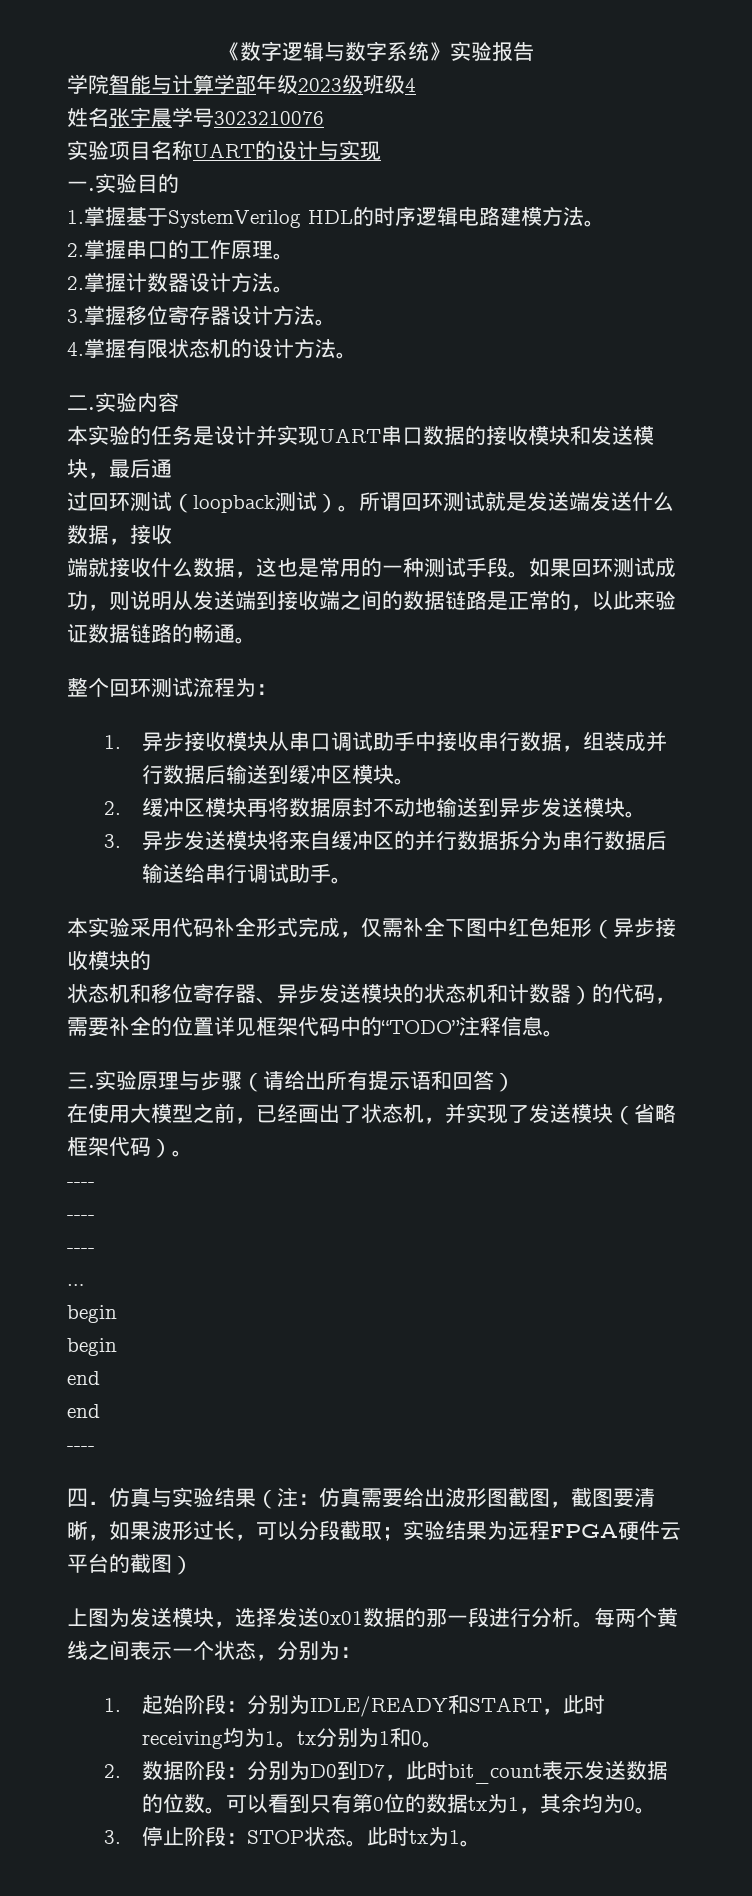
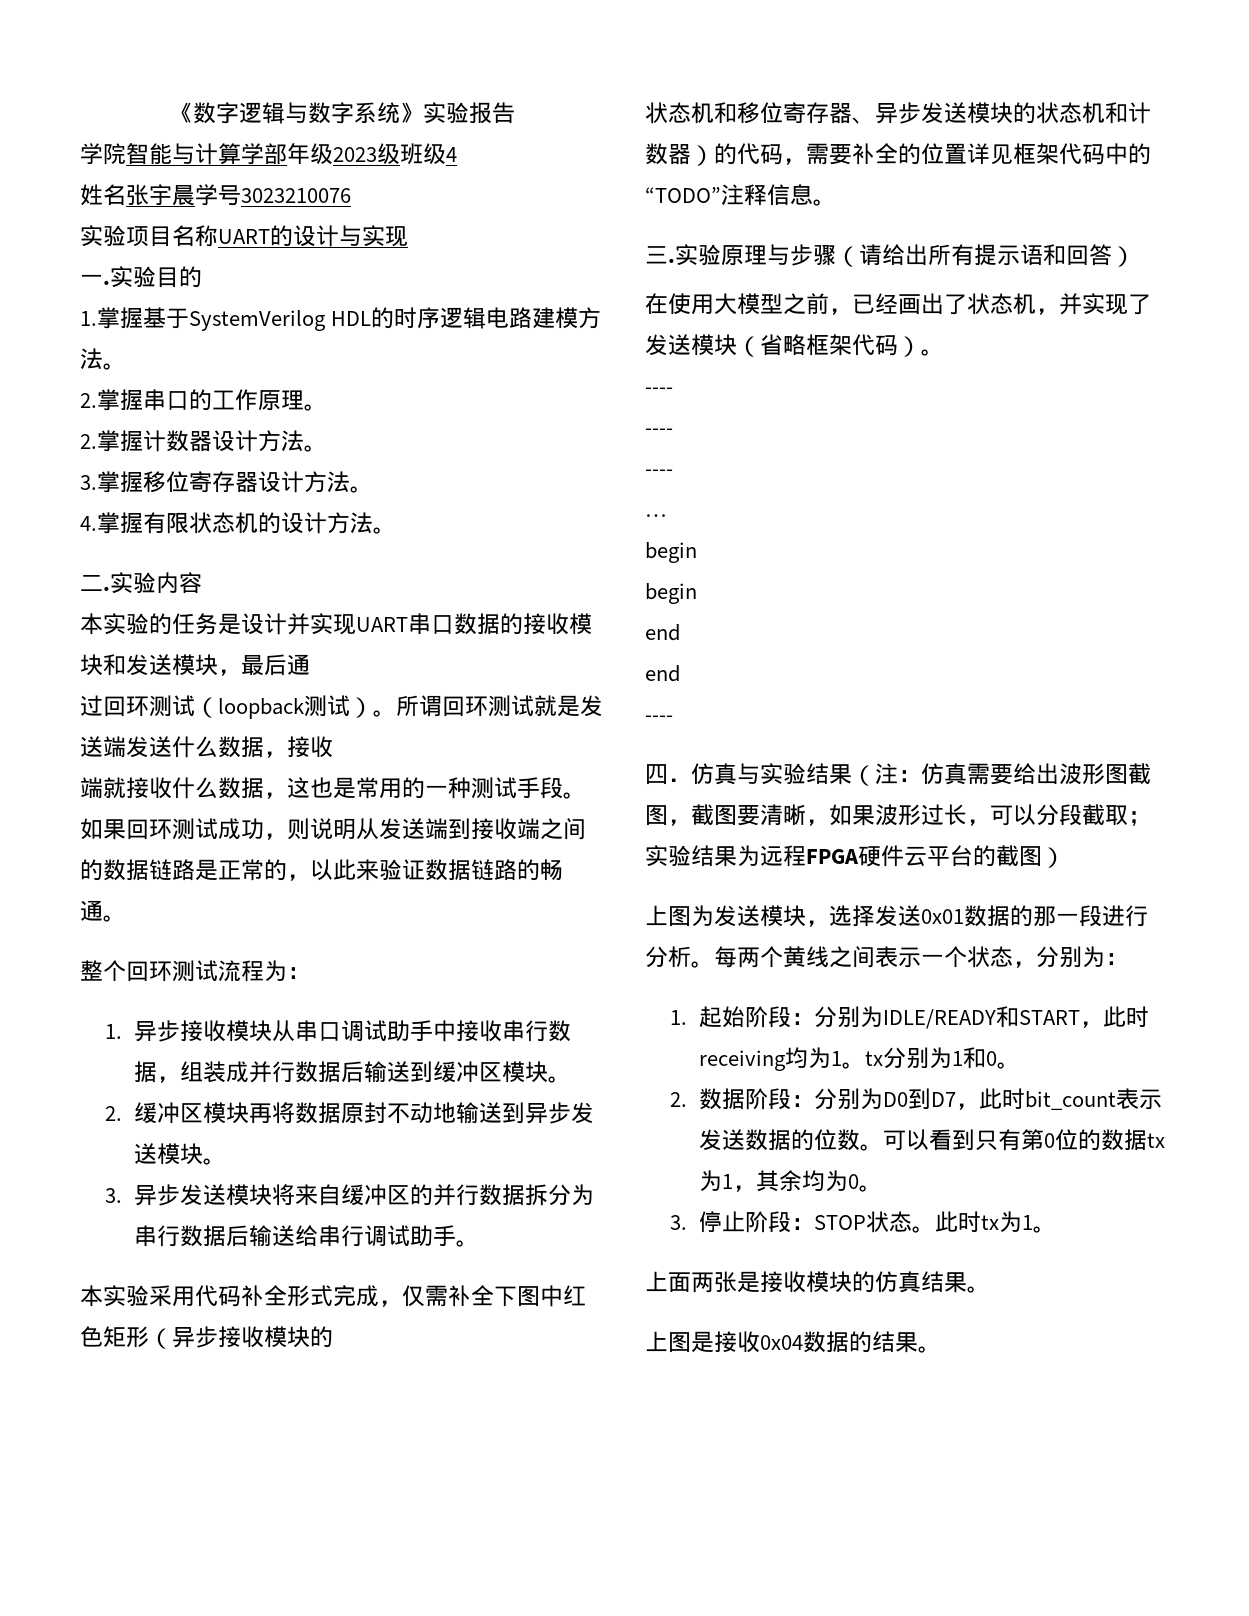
+ 上面两张是接收模块的仿真结果。
+ 上图是接收0x04数据的结果。

